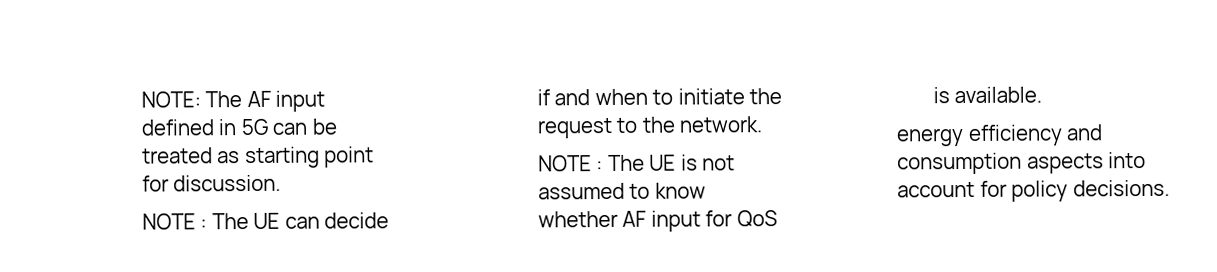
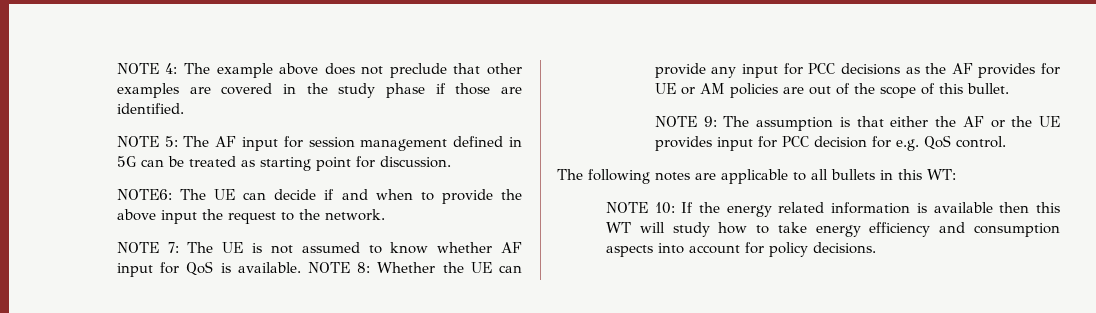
- NOTE: The AF input defined in 5G can be treated as starting point for discussion.
+ NOTE 4: The example above does not preclude that other examples are covered in the study phase if those are identified.
+ NOTE 5: The AF input for session management defined in 5G can be treated as starting point for discussion.
- NOTE : The UE can decide if and when to initiate the request to the network.
+ NOTE6: The UE can decide if and when to provide the above input the request to the network.
- NOTE : The UE is not assumed to know whether AF input for QoS is available.
- energy efficiency and consumption aspects into account for policy decisions.
+ NOTE 7: The UE is not assumed to know whether AF input for QoS is available. NOTE 8: Whether the UE can provide any input for PCC decisions as the AF provides for UE or AM policies are out of the scope of this bullet.
+ NOTE 9: The assumption is that either the AF or the UE provides input for PCC decision for e.g. QoS control.
+ The following notes are applicable to all bullets in this WT:
+ NOTE 10: If the energy related information is available then this WT will study how to take energy efficiency and consumption aspects into account for policy decisions.

